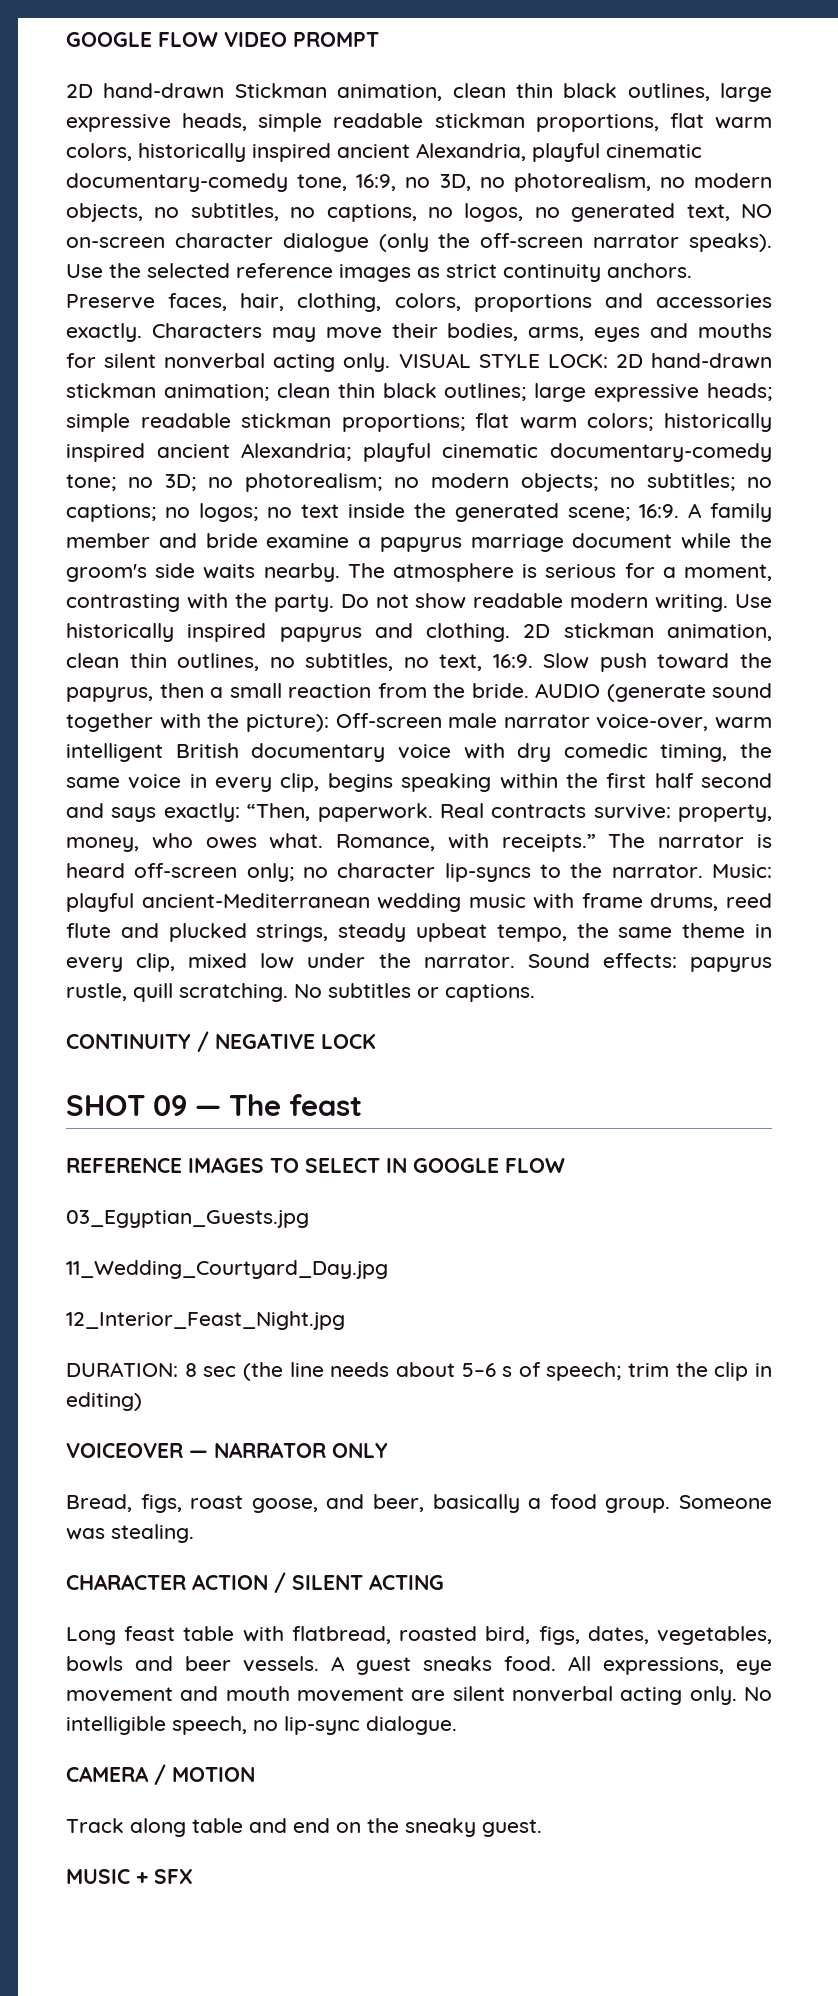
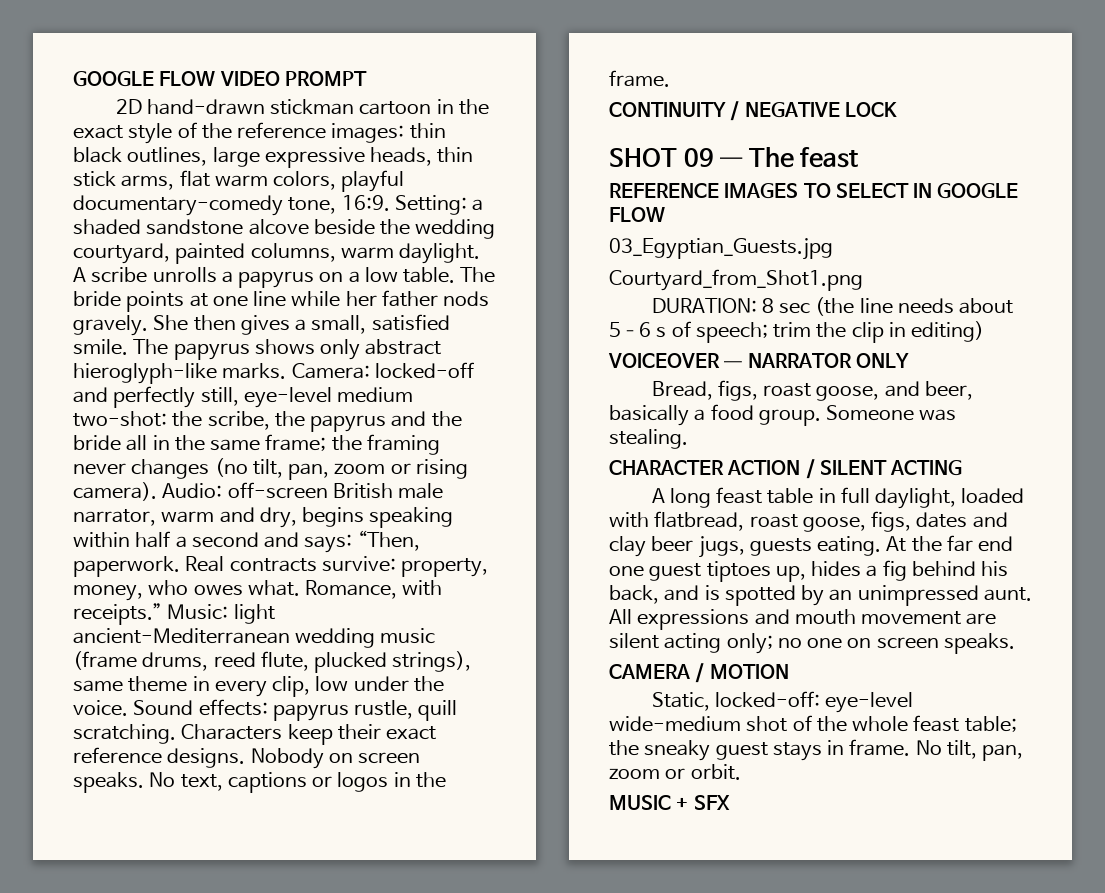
- 2D hand-drawn Stickman animation, clean thin black outlines, large expressive heads, simple readable stickman proportions, flat warm colors, historically inspired ancient Alexandria, playful cinematic documentary-comedy tone, 16:9, no 3D, no photorealism, no modern objects, no subtitles, no captions, no logos, no generated text, NO on-screen character dialogue (only the off-screen narrator speaks). Use the selected reference images as strict continuity anchors. Preserve faces, hair, clothing, colors, proportions and accessories exactly. Characters may move their bodies, arms, eyes and mouths for silent nonverbal acting only. VISUAL STYLE LOCK: 2D hand-drawn stickman animation; clean thin black outlines; large expressive heads; simple readable stickman proportions; flat warm colors; historically inspired ancient Alexandria; playful cinematic documentary-comedy tone; no 3D; no photorealism; no modern objects; no subtitles; no captions; no logos; no text inside the generated scene; 16:9. A family member and bride examine a papyrus marriage document while the groom's side waits nearby. The atmosphere is serious for a moment, contrasting with the party. Do not show readable modern writing. Use historically inspired papyrus and clothing. 2D stickman animation, clean thin outlines, no subtitles, no text, 16:9. Slow push toward the papyrus, then a small reaction from the bride. AUDIO (generate sound together with the picture): Off-screen male narrator voice-over, warm intelligent British documentary voice with dry comedic timing, the same voice in every clip, begins speaking within the first half second and says exactly: “Then, paperwork.
+ 2D hand-drawn stickman cartoon in the exact style of the reference images: thin black outlines, large expressive heads, thin stick arms, flat warm colors, playful documentary-comedy tone, 16:9. Setting: a shaded sandstone alcove beside the wedding courtyard, painted columns, warm daylight. A scribe unrolls a papyrus on a low table. The bride points at one line while her father nods gravely. She then gives a small, satisfied smile. The papyrus shows only abstract hieroglyph-like marks. Camera: locked-off and perfectly still, eye-level medium two-shot: the scribe, the papyrus and the bride all in the same frame; the framing never changes (no tilt, pan, zoom or rising camera). Audio: off-screen British male narrator, warm and dry, begins speaking within half a second and says: “Then, paperwork.
- The narrator is heard off-screen only; no character lip-syncs to the narrator. Music: playful ancient-Mediterranean wedding music with frame drums, reed flute and plucked strings, steady upbeat tempo, the same theme in every clip, mixed low under the narrator.
+ Music: light ancient-Mediterranean wedding music (frame drums, reed flute, plucked strings), same theme in every clip, low under the voice.
- No subtitles or captions.
+ Characters keep their exact reference designs. Nobody on screen speaks. No text, captions or logos in the frame.
- 11_Wedding_Courtyard_Day.jpg
- 12_Interior_Feast_Night.jpg
+ Courtyard_from_Shot1.png
- Long feast table with flatbread, roasted bird, figs, dates, vegetables, bowls and beer vessels. A guest sneaks food. All expressions, eye movement and mouth movement are silent nonverbal acting only. No intelligible speech, no lip-sync dialogue.
+ A long feast table in full daylight, loaded with flatbread, roast goose, figs, dates and clay beer jugs, guests eating. At the far end one guest tiptoes up, hides a fig behind his back, and is spotted by an unimpressed aunt. All expressions and mouth movement are silent acting only; no one on screen speaks.
  CAMERA / MOTION
- Track along table and end on the sneaky guest.
+ Static, locked-off: eye-level wide-medium shot of the whole feast table; the sneaky guest stays in frame. No tilt, pan, zoom or orbit.

